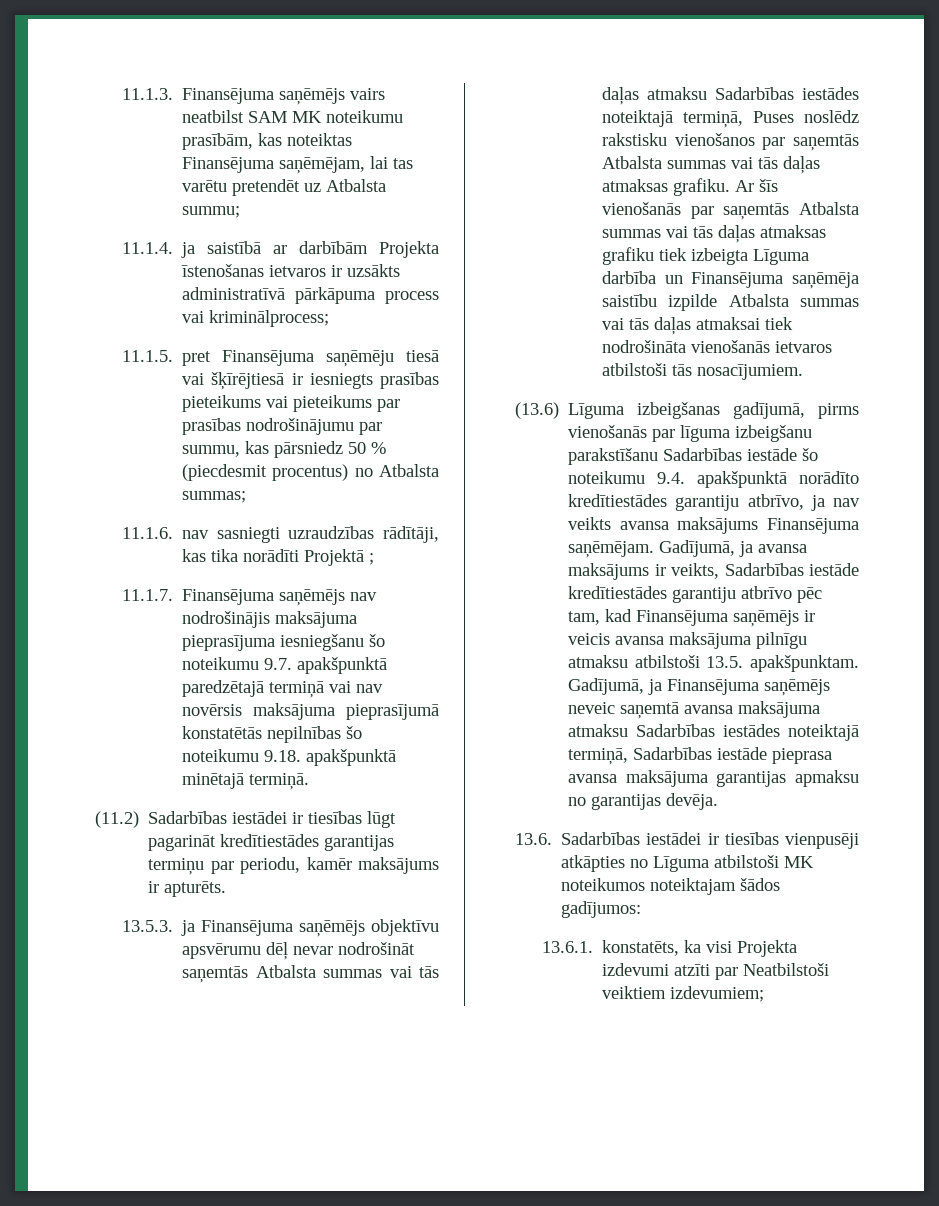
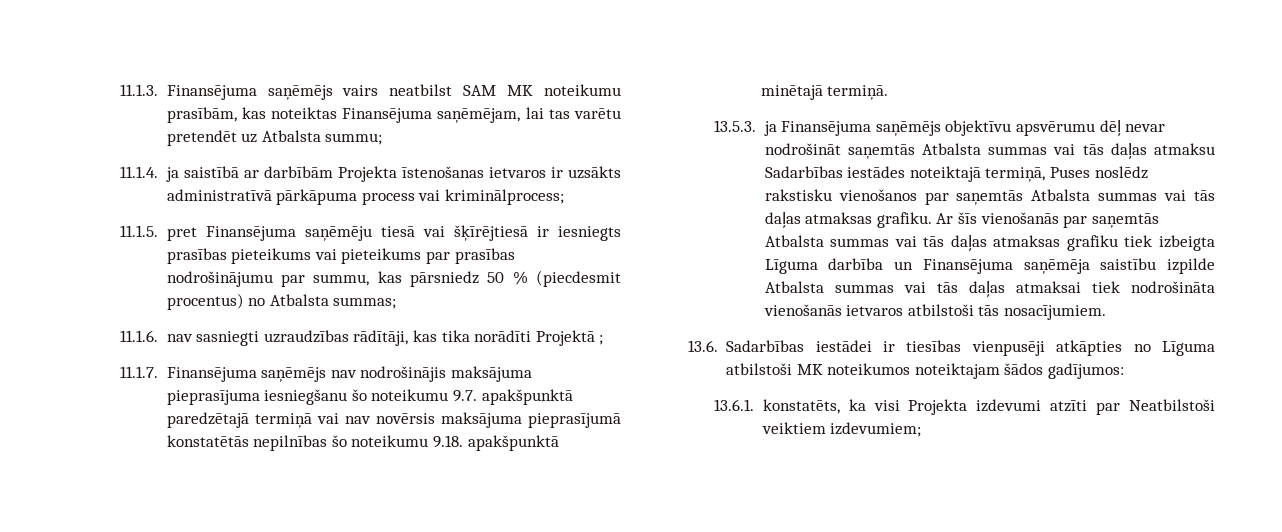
- (11.2) Sadarbības iestādei ir tiesības lūgt pagarināt kredītiestādes garantijas termiņu par periodu, kamēr maksājums ir apturēts.
- (13.6) Līguma izbeigšanas gadījumā, pirms vienošanās par līguma izbeigšanu parakstīšanu Sadarbības iestāde šo noteikumu 9.4. apakšpunktā norādīto kredītiestādes garantiju atbrīvo, ja nav veikts avansa maksājums Finansējuma saņēmējam. Gadījumā, ja avansa maksājums ir veikts, Sadarbības iestāde kredītiestādes garantiju atbrīvo pēc tam, kad Finansējuma saņēmējs ir veicis avansa maksājuma pilnīgu atmaksu atbilstoši 13.5. apakšpunktam. Gadījumā, ja Finansējuma saņēmējs neveic saņemtā avansa maksājuma atmaksu Sadarbības iestādes noteiktajā termiņā, Sadarbības iestāde pieprasa avansa maksājuma garantijas apmaksu no garantijas devēja.

